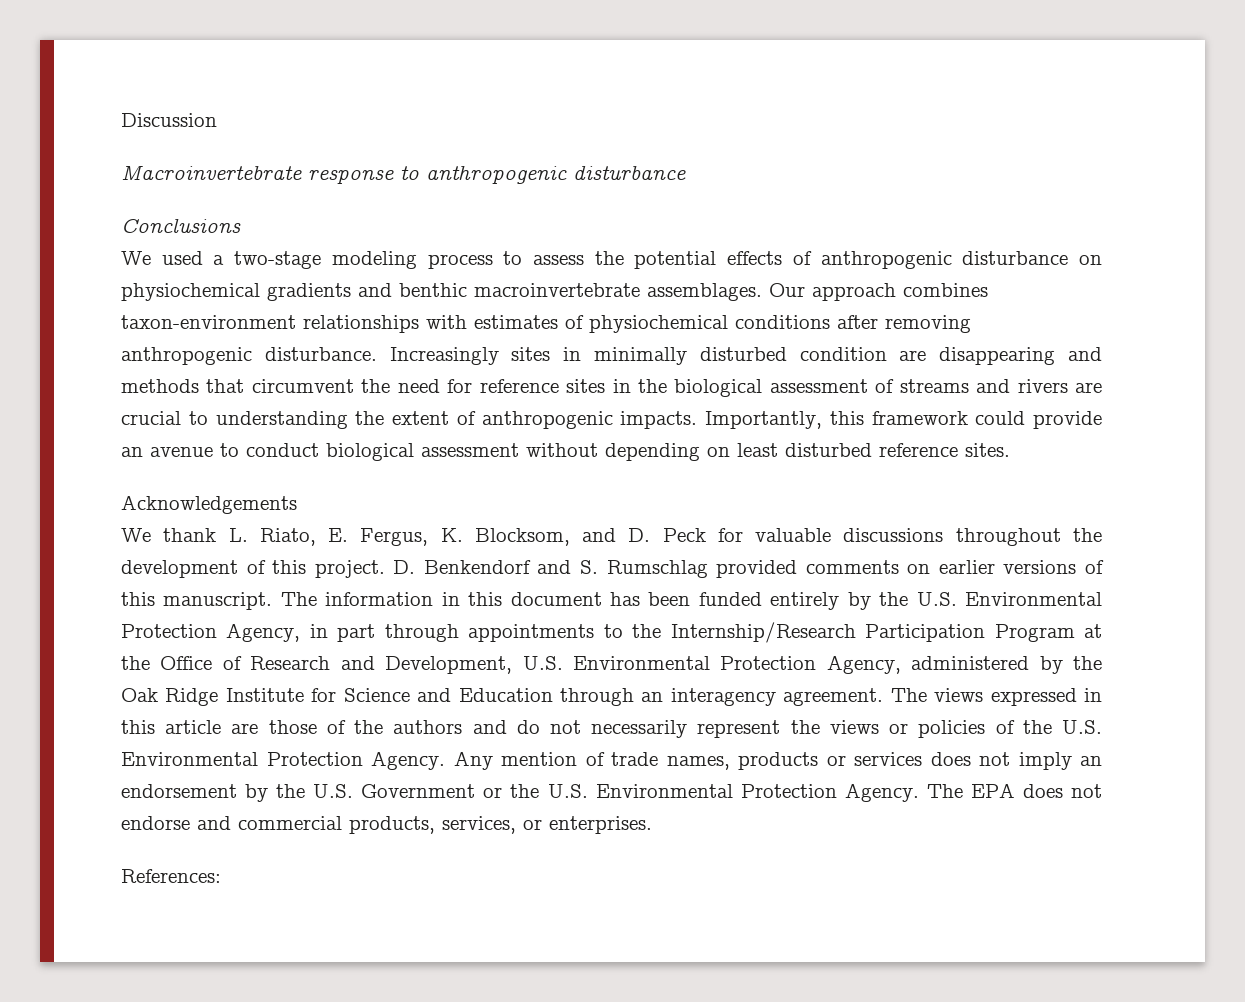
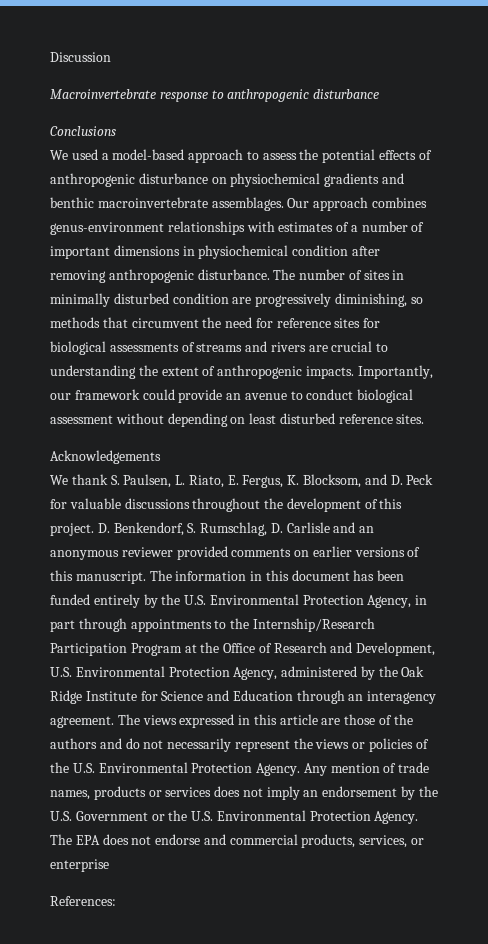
- We used a two-stage modeling process to assess the potential effects of anthropogenic disturbance on physiochemical gradients and benthic macroinvertebrate assemblages.
+ We used a model-based approach to assess the potential effects of anthropogenic disturbance on physiochemical gradients and benthic macroinvertebrate assemblages.
- Our approach combines taxon-environment relationships with estimates of physiochemical conditions after removing anthropogenic disturbance.
+ Our approach combines genus-environment relationships with estimates of a number of important dimensions in physiochemical condition after removing anthropogenic disturbance.
- Increasingly sites in minimally disturbed condition are disappearing and methods that circumvent the need for reference sites in the biological assessment of streams and rivers are crucial to understanding the extent of anthropogenic impacts.
+ The number of sites in minimally disturbed condition are progressively diminishing, so methods that circumvent the need for reference sites for biological assessments of streams and rivers are crucial to understanding the extent of anthropogenic impacts.
- Importantly, this framework could provide an avenue to conduct biological assessment without depending on least disturbed reference sites.
+ Importantly, our framework could provide an avenue to conduct biological assessment without depending on least disturbed reference sites.
- We thank L. Riato, E. Fergus, K. Blocksom, and D. Peck for valuable discussions throughout the development of this project.
+ We thank S. Paulsen, L. Riato, E. Fergus, K. Blocksom, and D. Peck for valuable discussions throughout the development of this project.
- D. Benkendorf and S. Rumschlag provided comments on earlier versions of this manuscript.
+ D. Benkendorf, S. Rumschlag, D. Carlisle and an anonymous reviewer provided comments on earlier versions of this manuscript.
- The EPA does not endorse and commercial products, services, or enterprises.
+ The EPA does not endorse and commercial products, services, or enterprise

